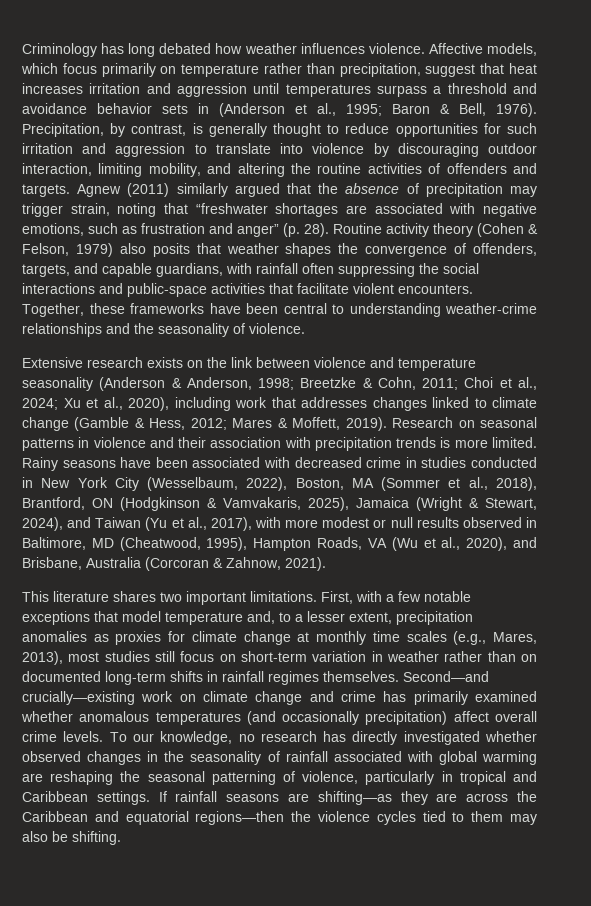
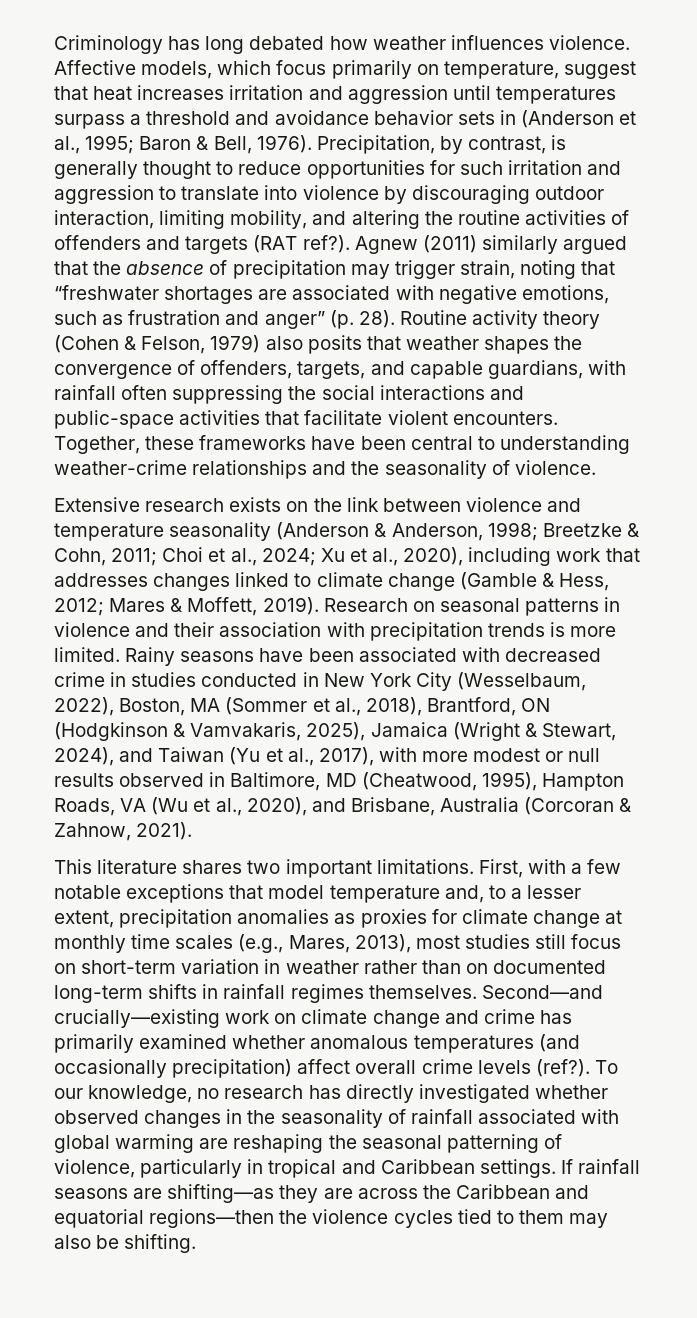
- Affective models, which focus primarily on temperature rather than precipitation, suggest that heat increases irritation and aggression until temperatures surpass a threshold and avoidance behavior sets in (Anderson et al., 1995; Baron & Bell, 1976).
+ Affective models, which focus primarily on temperature, suggest that heat increases irritation and aggression until temperatures surpass a threshold and avoidance behavior sets in (Anderson et al., 1995; Baron & Bell, 1976).
- Precipitation, by contrast, is generally thought to reduce opportunities for such irritation and aggression to translate into violence by discouraging outdoor interaction, limiting mobility, and altering the routine activities of offenders and targets.
+ Precipitation, by contrast, is generally thought to reduce opportunities for such irritation and aggression to translate into violence by discouraging outdoor interaction, limiting mobility, and altering the routine activities of offenders and targets (RAT ref?).
- Second—and crucially—existing work on climate change and crime has primarily examined whether anomalous temperatures (and occasionally precipitation) affect overall crime levels.
+ Second—and crucially—existing work on climate change and crime has primarily examined whether anomalous temperatures (and occasionally precipitation) affect overall crime levels (ref?).

